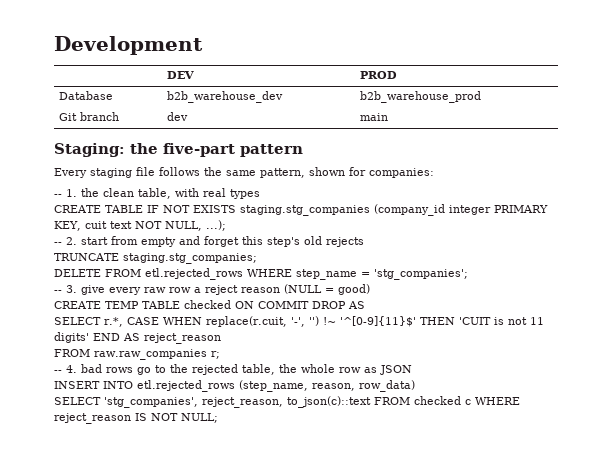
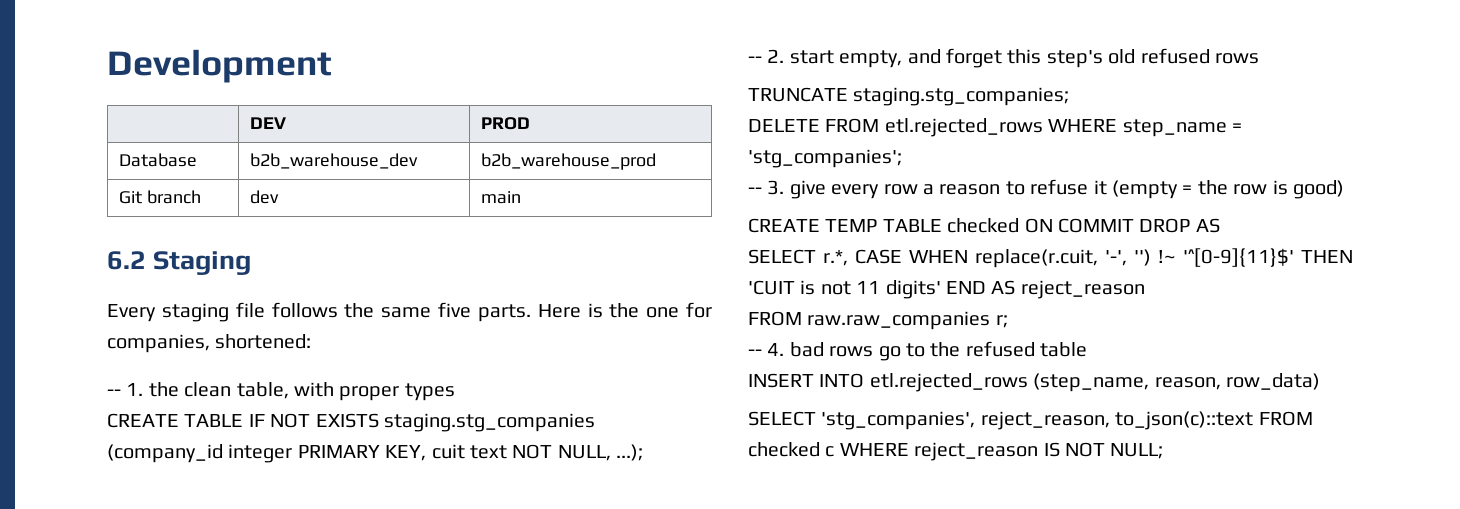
- Staging: the five-part pattern
+ 6.2 Staging
- Every staging file follows the same pattern, shown for companies:
+ Every staging file follows the same five parts. Here is the one for companies, shortened:
- -- 1. the clean table, with real types
+ -- 1. the clean table, with proper types
- -- 2. start from empty and forget this step's old rejects
+ -- 2. start empty, and forget this step's old refused rows
- -- 3. give every raw row a reject reason (NULL = good)
+ -- 3. give every row a reason to refuse it (empty = the row is good)
- -- 4. bad rows go to the rejected table, the whole row as JSON
+ -- 4. bad rows go to the refused table

